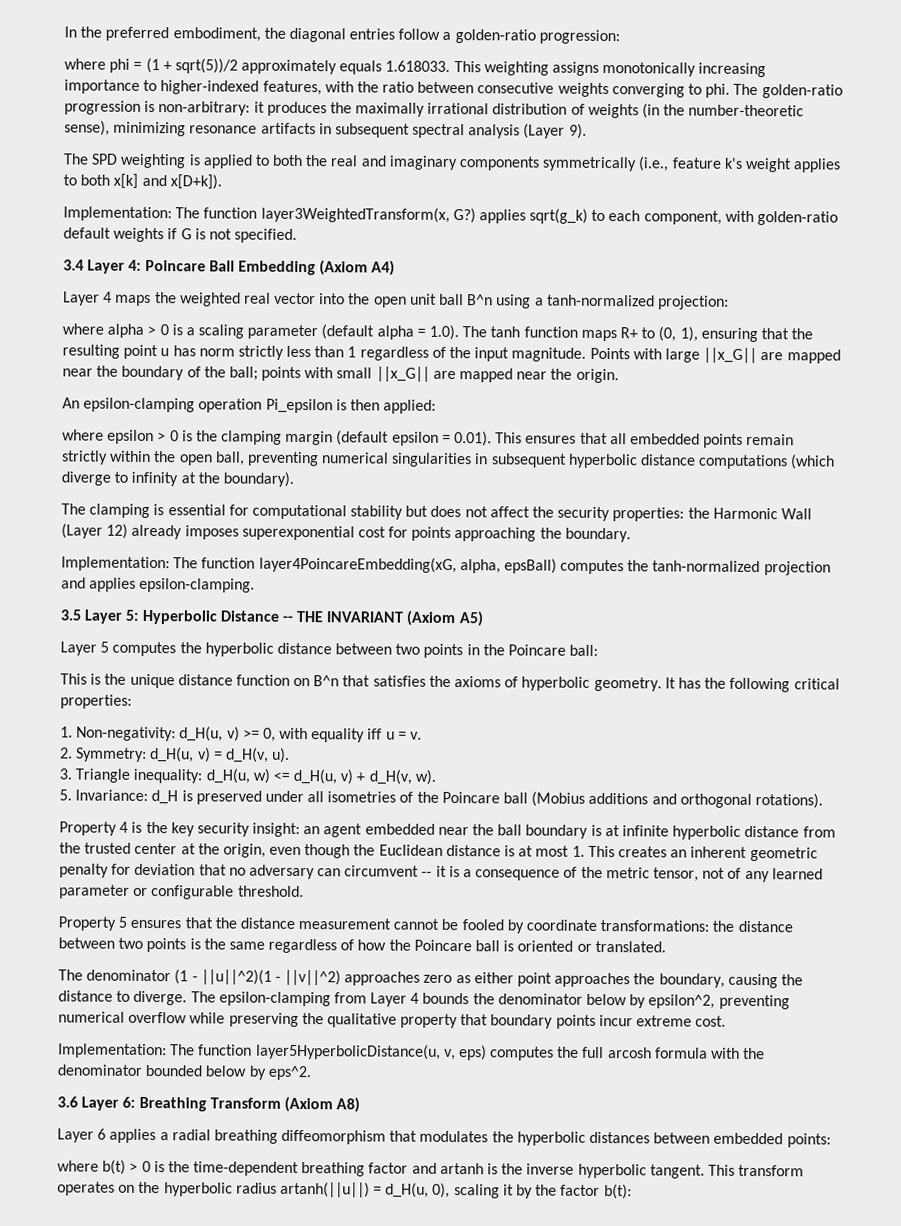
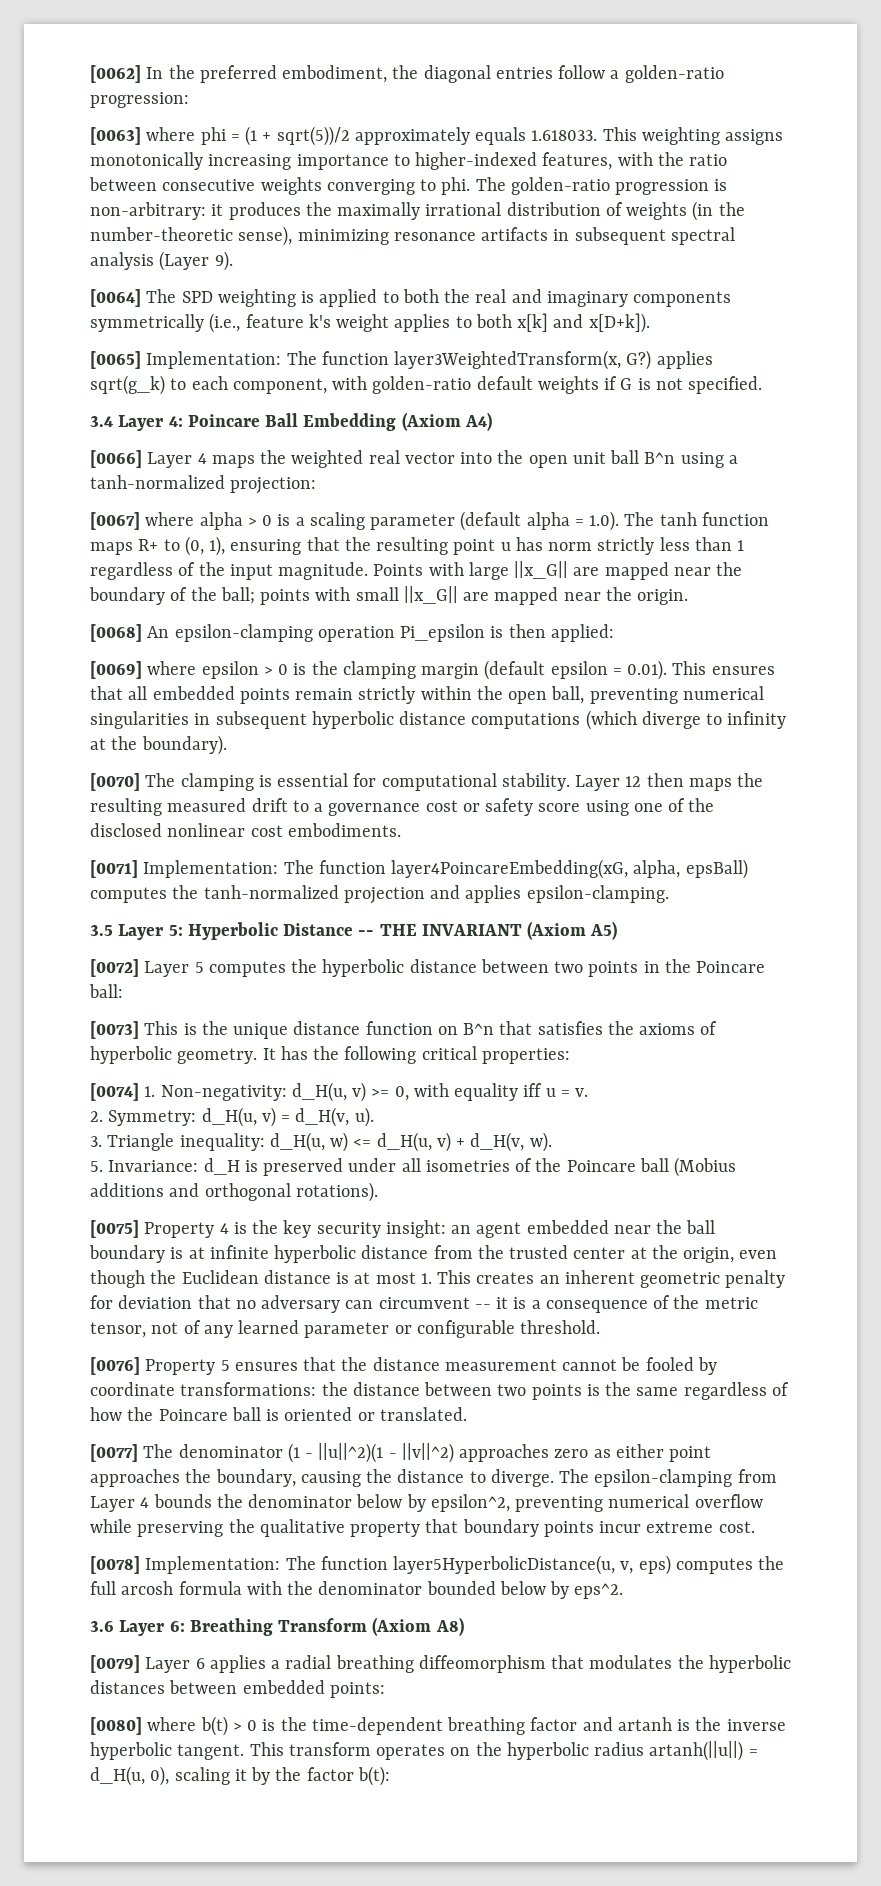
- In the preferred embodiment, the diagonal entries follow a golden-ratio progression:
+ [0062] In the preferred embodiment, the diagonal entries follow a golden-ratio progression:
- where phi = (1 + sqrt(5))/2 approximately equals 1.618033. This weighting assigns monotonically increasing importance to higher-indexed features, with the ratio between consecutive weights converging to phi.
+ [0063] where phi = (1 + sqrt(5))/2 approximately equals 1.618033. This weighting assigns monotonically increasing importance to higher-indexed features, with the ratio between consecutive weights converging to phi.
- The SPD weighting is applied to both the real and imaginary components symmetrically (i.e., feature k's weight applies to both x[k] and x[D+k]).
+ [0064] The SPD weighting is applied to both the real and imaginary components symmetrically (i.e., feature k's weight applies to both x[k] and x[D+k]).
- Implementation: The function layer3WeightedTransform(x, G?) applies sqrt(g_k) to each component, with golden-ratio default weights if G is not specified.
+ [0065] Implementation: The function layer3WeightedTransform(x, G?) applies sqrt(g_k) to each component, with golden-ratio default weights if G is not specified.
- Layer 4 maps the weighted real vector into the open unit ball B^n using a tanh-normalized projection:
+ [0066] Layer 4 maps the weighted real vector into the open unit ball B^n using a tanh-normalized projection:
- where alpha > 0 is a scaling parameter (default alpha = 1.0). The tanh function maps R+ to (0, 1), ensuring that the resulting point u has norm strictly less than 1 regardless of the input magnitude.
+ [0067] where alpha > 0 is a scaling parameter (default alpha = 1.0). The tanh function maps R+ to (0, 1), ensuring that the resulting point u has norm strictly less than 1 regardless of the input magnitude.
- An epsilon-clamping operation Pi_epsilon is then applied:
+ [0068] An epsilon-clamping operation Pi_epsilon is then applied:
- where epsilon > 0 is the clamping margin (default epsilon = 0.01). This ensures that all embedded points remain strictly within the open ball, preventing numerical singularities in subsequent hyperbolic distance computations (which diverge to infinity at the boundary).
+ [0069] where epsilon > 0 is the clamping margin (default epsilon = 0.01). This ensures that all embedded points remain strictly within the open ball, preventing numerical singularities in subsequent hyperbolic distance computations (which diverge to infinity at the boundary).
- The clamping is essential for computational stability but does not affect the security properties: the Harmonic Wall (Layer 12) already imposes superexponential cost for points approaching the boundary.
- Implementation: The function layer4PoincareEmbedding(xG, alpha, epsBall) computes the tanh-normalized projection and applies epsilon-clamping.
+ [0070] The clamping is essential for computational stability. Layer 12 then maps the resulting measured drift to a governance cost or safety score using one of the disclosed nonlinear cost embodiments.
+ [0071] Implementation: The function layer4PoincareEmbedding(xG, alpha, epsBall) computes the tanh-normalized projection and applies epsilon-clamping.
- Layer 5 computes the hyperbolic distance between two points in the Poincare ball:
+ [0072] Layer 5 computes the hyperbolic distance between two points in the Poincare ball:
- This is the unique distance function on B^n that satisfies the axioms of hyperbolic geometry.
+ [0073] This is the unique distance function on B^n that satisfies the axioms of hyperbolic geometry.
- 1. Non-negativity: d_H(u, v) >= 0, with equality iff u = v.
+ [0074] 1. Non-negativity: d_H(u, v) >= 0, with equality iff u = v.
- Property 4 is the key security insight:
+ [0075] Property 4 is the key security insight:
- Property 5 ensures that the distance measurement cannot be fooled by coordinate transformations: the distance between two points is the same regardless of how the Poincare ball is oriented or translated.
+ [0076] Property 5 ensures that the distance measurement cannot be fooled by coordinate transformations: the distance between two points is the same regardless of how the Poincare ball is oriented or translated.
- The denominator (1 - ||u||^2)(1 - ||v||^2) approaches zero as either point approaches the boundary, causing the distance to diverge.
+ [0077] The denominator (1 - ||u||^2)(1 - ||v||^2) approaches zero as either point approaches the boundary, causing the distance to diverge.
- Implementation: The function layer5HyperbolicDistance(u, v, eps) computes the full arcosh formula with the denominator bounded below by eps^2.
+ [0078] Implementation: The function layer5HyperbolicDistance(u, v, eps) computes the full arcosh formula with the denominator bounded below by eps^2.
- Layer 6 applies a radial breathing diffeomorphism that modulates the hyperbolic distances between embedded points:
+ [0079] Layer 6 applies a radial breathing diffeomorphism that modulates the hyperbolic distances between embedded points:
- where b(t) > 0 is the time-dependent breathing factor and artanh is the inverse hyperbolic tangent.
+ [0080] where b(t) > 0 is the time-dependent breathing factor and artanh is the inverse hyperbolic tangent.

